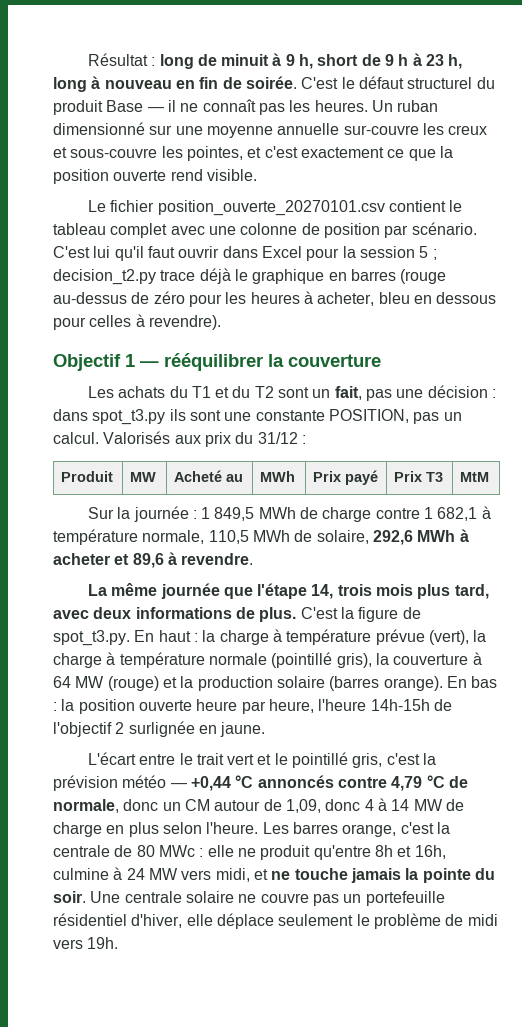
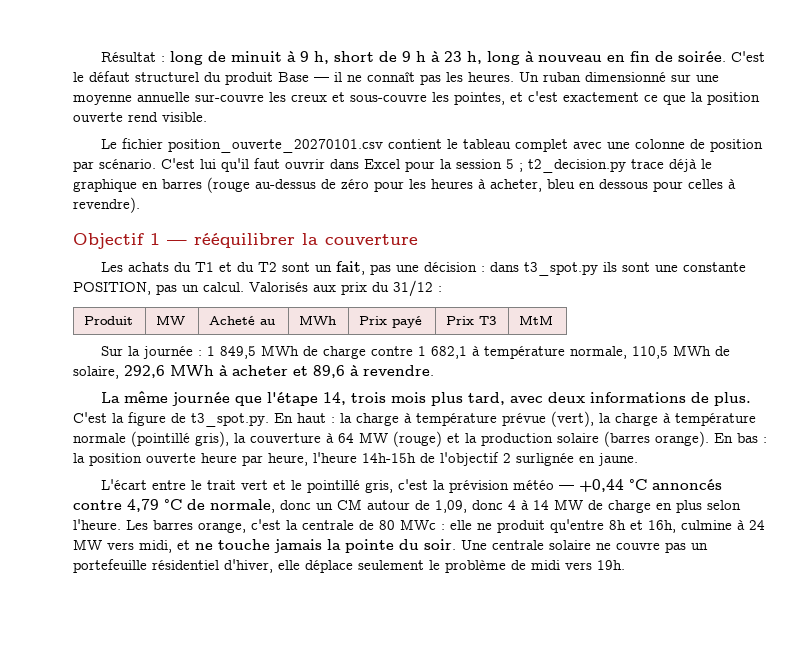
- C'est lui qu'il faut ouvrir dans Excel pour la session 5 ; decision_t2.py trace déjà le graphique en barres (rouge au-dessus de zéro pour les heures à acheter, bleu en dessous pour celles à revendre).
+ C'est lui qu'il faut ouvrir dans Excel pour la session 5 ; t2_decision.py trace déjà le graphique en barres (rouge au-dessus de zéro pour les heures à acheter, bleu en dessous pour celles à revendre).
- Les achats du T1 et du T2 sont un fait, pas une décision : dans spot_t3.py ils sont une constante POSITION, pas un calcul.
+ Les achats du T1 et du T2 sont un fait, pas une décision : dans t3_spot.py ils sont une constante POSITION, pas un calcul.
- C'est la figure de spot_t3.py. En haut : la charge à température prévue (vert), la charge à température normale (pointillé gris), la couverture à 64 MW (rouge) et la production solaire (barres orange).
+ C'est la figure de t3_spot.py. En haut : la charge à température prévue (vert), la charge à température normale (pointillé gris), la couverture à 64 MW (rouge) et la production solaire (barres orange).

